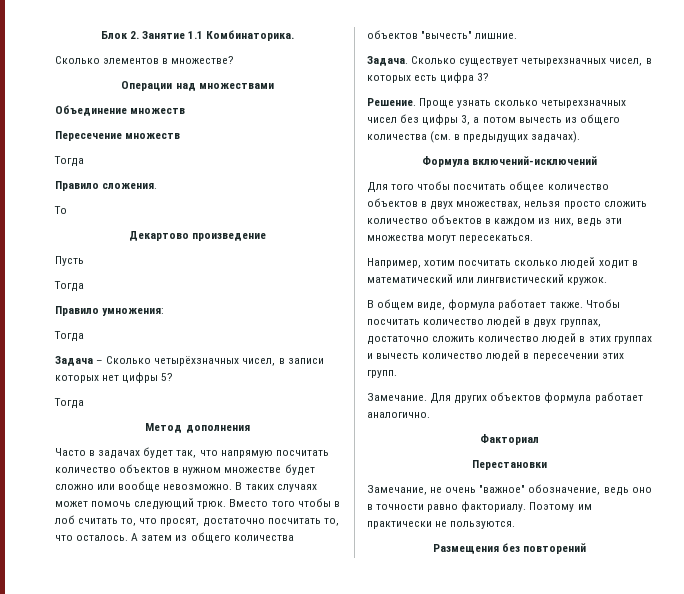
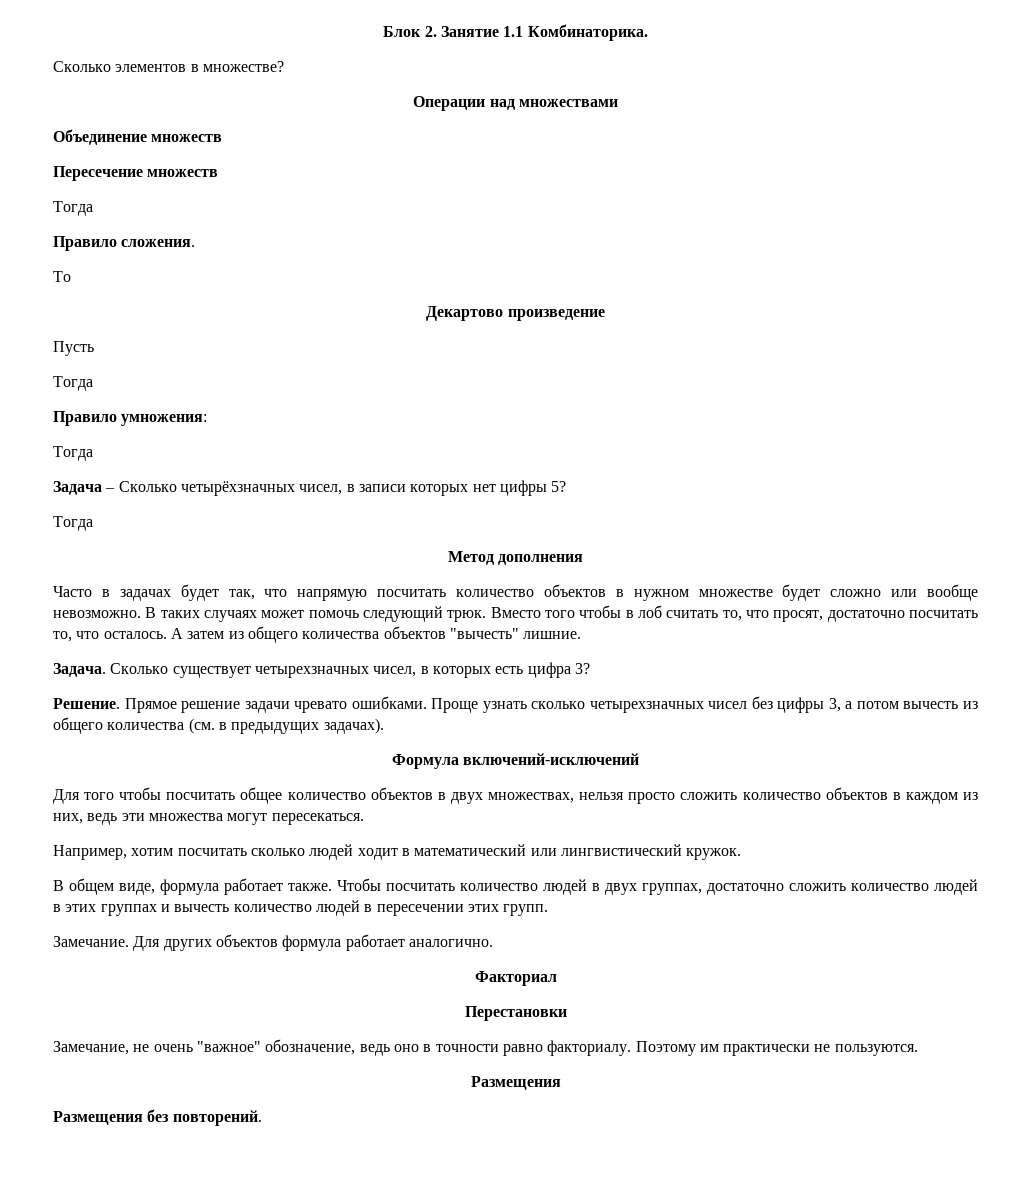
+ Прямое решение задачи чревато ошибками.
  Поэтому им практически не пользуются.
- Размещения без повторений
+ Размещения
+ Размещения без повторений.

